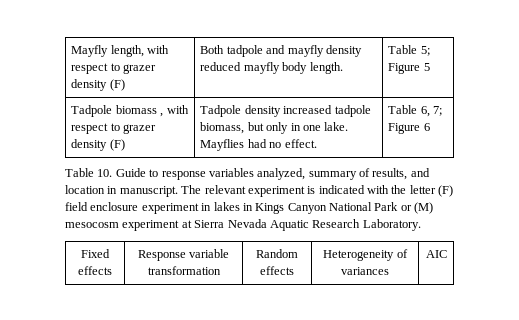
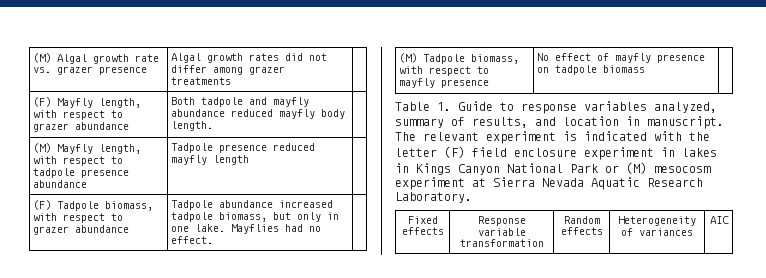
- Mayfly length, with respect to grazer density (F) | Both tadpole and mayfly density reduced mayfly body length. | Table 5; Figure 5
- Tadpole biomass , with respect to grazer density (F) | Tadpole density increased tadpole biomass, but only in one lake. Mayflies had no effect. | Table 6, 7; Figure 6
- Table 10. Guide to response variables analyzed, summary of results, and location in manuscript.
+ (M) Algal growth rate vs. grazer presence | Algal growth rates did not differ among grazer treatments |
+ (F) Mayfly length, with respect to grazer abundance | Both tadpole and mayfly abundance reduced mayfly body length. |
+ (M) Mayfly length, with respect to tadpole presence abundance | Tadpole presence reduced mayfly length |
+ (F) Tadpole biomass, with respect to grazer abundance | Tadpole abundance increased tadpole biomass, but only in one lake. Mayflies had no effect. |
+ (M) Tadpole biomass, with respect to mayfly presence | No effect of mayfly presence on tadpole biomass |
+ Table 1. Guide to response variables analyzed, summary of results, and location in manuscript.

